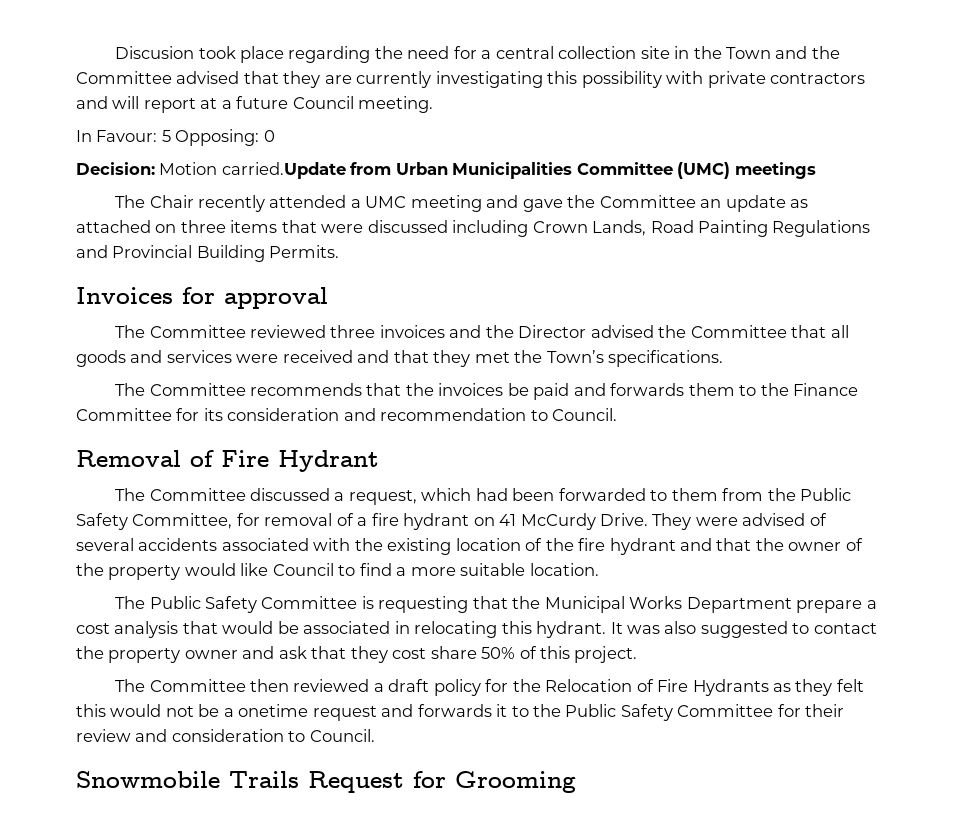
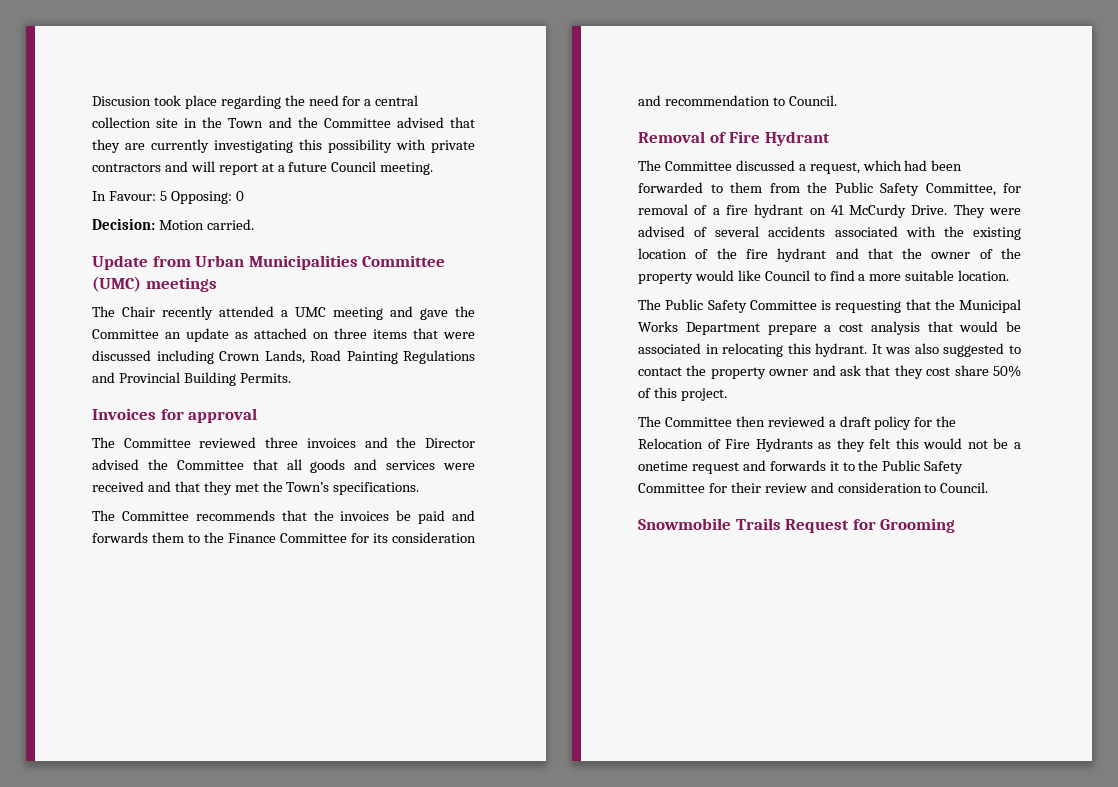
- Decision: Motion carried.Update from Urban Municipalities Committee (UMC) meetings
+ Decision: Motion carried.
+ Update from Urban Municipalities Committee (UMC) meetings

